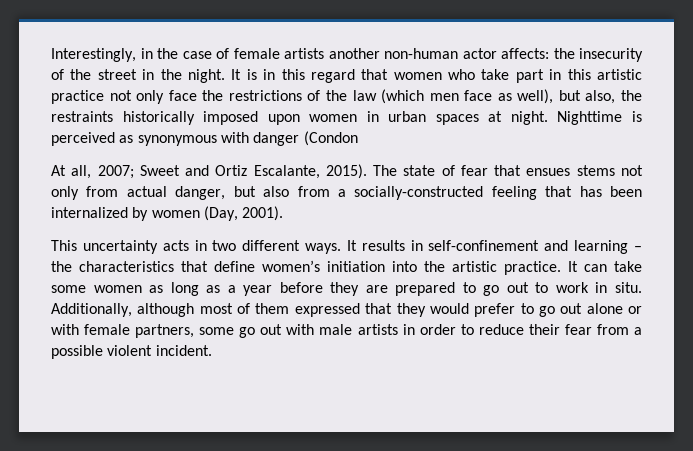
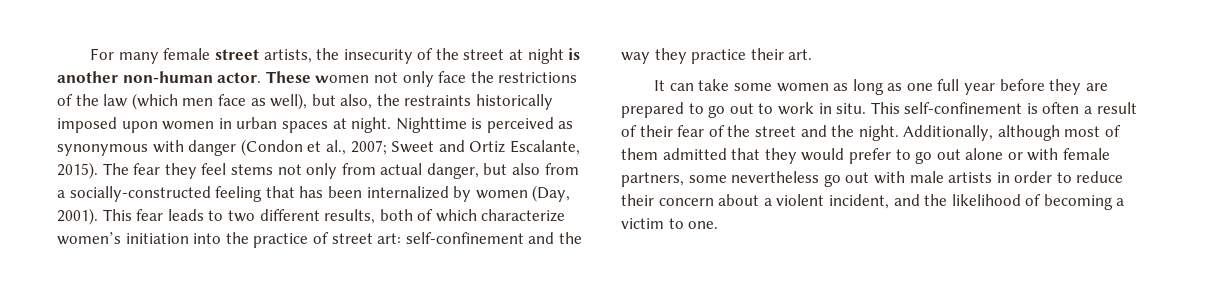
- Interestingly, in the case of female artists another non-human actor affects: the insecurity of the street in the night. It is in this regard that women who take part in this artistic practice not only face the restrictions of the law (which men face as well), but also, the restraints historically imposed upon women in urban spaces at night.
+ For many female street artists, the insecurity of the street at night is another non-human actor. These women not only face the restrictions of the law (which men face as well), but also, the restraints historically imposed upon women in urban spaces at night.
- Nighttime is perceived as synonymous with danger (Condon
- At all, 2007; Sweet and Ortiz Escalante, 2015).
+ Nighttime is perceived as synonymous with danger (Condon et al., 2007; Sweet and Ortiz Escalante, 2015).
- The state of fear that ensues stems not only from actual danger, but also from a socially-constructed feeling that has been internalized by women (Day, 2001).
- This uncertainty acts in two different ways. It results in self-confinement and learning – the characteristics that define women’s initiation into the artistic practice. It can take some women as long as a year before they are prepared to go out to work in situ.
+ The fear they feel stems not only from actual danger, but also from a socially-constructed feeling that has been internalized by women (Day, 2001). This fear leads to two different results, both of which characterize women’s initiation into the practice of street art: self-confinement and the way they practice their art.
+ It can take some women as long as one full year before they are prepared to go out to work in situ.
+ This self-confinement is often a result of their fear of the street and the night.
- Additionally, although most of them expressed that they would prefer to go out alone or with female partners, some go out with male artists in order to reduce their fear from a possible violent incident.
+ Additionally, although most of them admitted that they would prefer to go out alone or with female partners, some nevertheless go out with male artists in order to reduce their concern about a violent incident, and the likelihood of becoming a victim to one.

